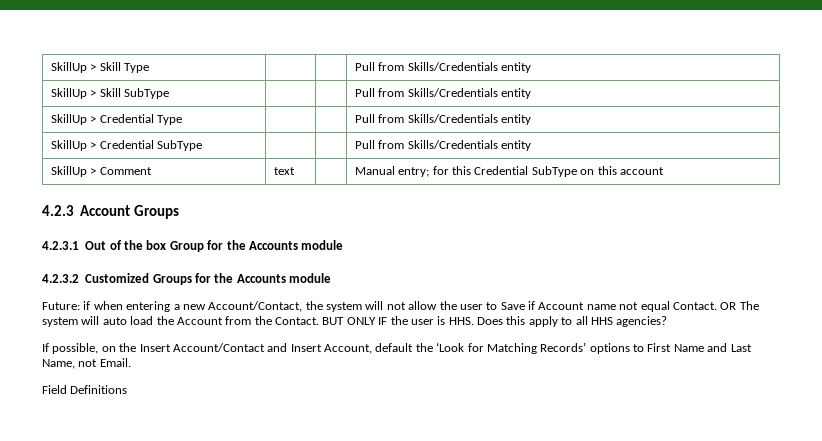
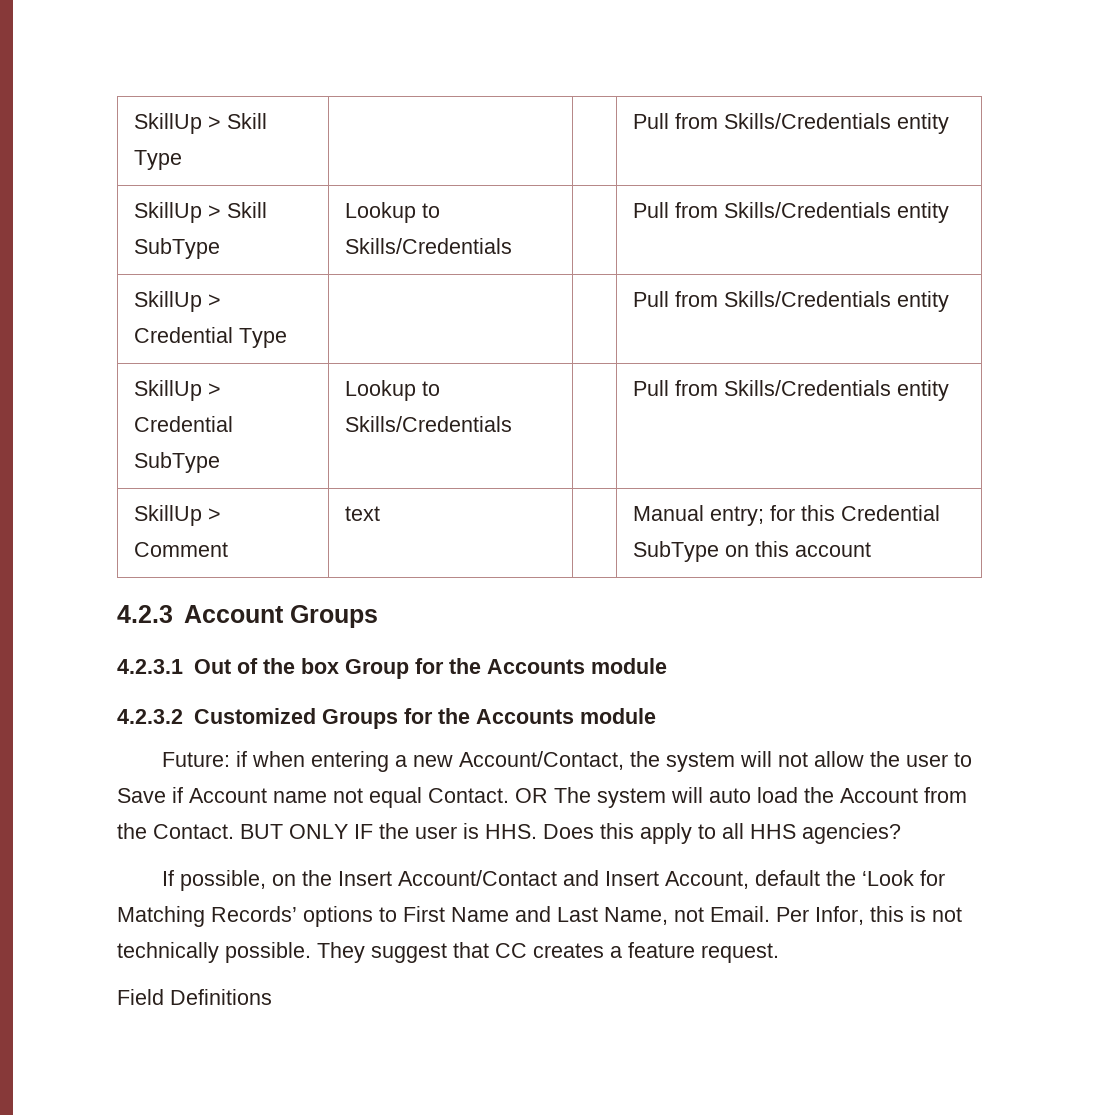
- SkillUp > Skill SubType | | | Pull from Skills/Credentials entity
+ SkillUp > Skill SubType | Lookup to Skills/Credentials | | Pull from Skills/Credentials entity
- SkillUp > Credential SubType | | | Pull from Skills/Credentials entity
+ SkillUp > Credential SubType | Lookup to Skills/Credentials | | Pull from Skills/Credentials entity
+ Per Infor, this is not technically possible. They suggest that CC creates a feature request.

